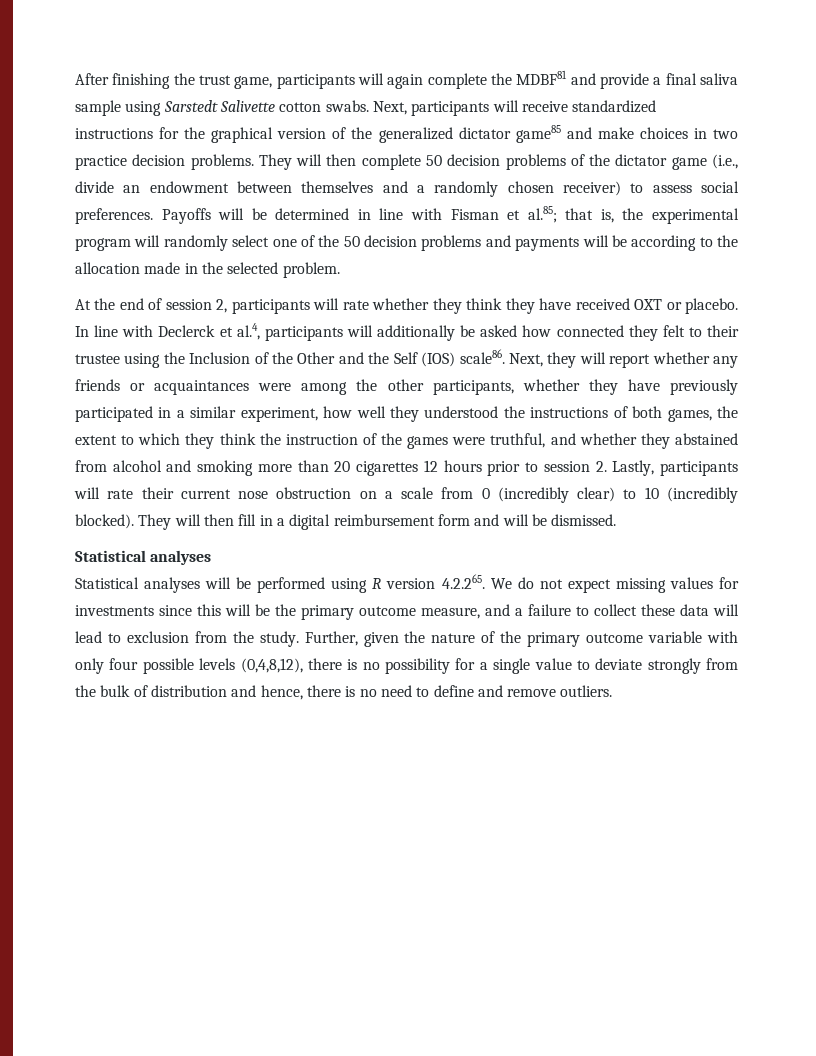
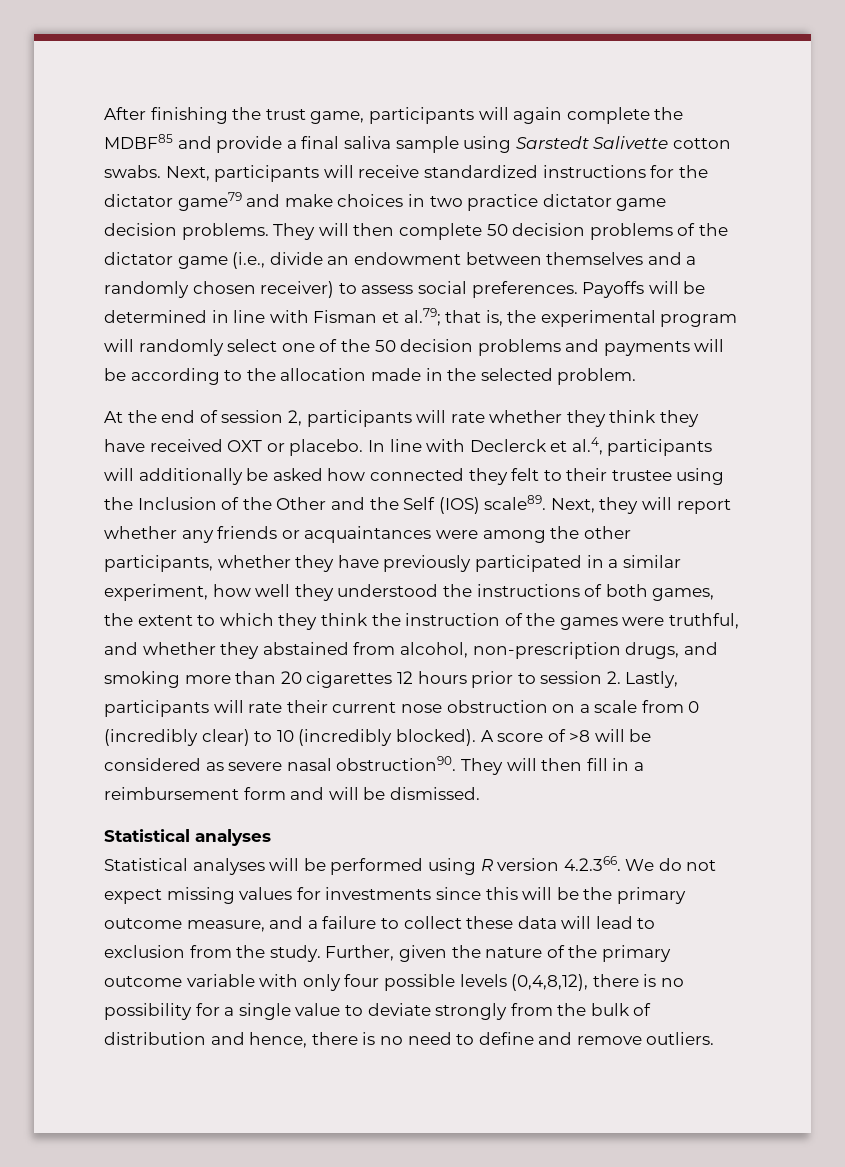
- After finishing the trust game, participants will again complete the MDBF81 and provide a final saliva sample using Sarstedt Salivette cotton swabs.
+ After finishing the trust game, participants will again complete the MDBF85 and provide a final saliva sample using Sarstedt Salivette cotton swabs.
- Next, participants will receive standardized instructions for the graphical version of the generalized dictator game85 and make choices in two practice decision problems.
+ Next, participants will receive standardized instructions for the dictator game79 and make choices in two practice dictator game decision problems.
- Payoffs will be determined in line with Fisman et al.85; that is, the experimental program will randomly select one of the 50 decision problems and payments will be according to the allocation made in the selected problem.
+ Payoffs will be determined in line with Fisman et al.79; that is, the experimental program will randomly select one of the 50 decision problems and payments will be according to the allocation made in the selected problem.
- In line with Declerck et al.4, participants will additionally be asked how connected they felt to their trustee using the Inclusion of the Other and the Self (IOS) scale86.
+ In line with Declerck et al.4, participants will additionally be asked how connected they felt to their trustee using the Inclusion of the Other and the Self (IOS) scale89.
- Next, they will report whether any friends or acquaintances were among the other participants, whether they have previously participated in a similar experiment, how well they understood the instructions of both games, the extent to which they think the instruction of the games were truthful, and whether they abstained from alcohol and smoking more than 20 cigarettes 12 hours prior to session 2. Lastly, participants will rate their current nose obstruction on a scale from 0 (incredibly clear) to 10 (incredibly blocked).
+ Next, they will report whether any friends or acquaintances were among the other participants, whether they have previously participated in a similar experiment, how well they understood the instructions of both games, the extent to which they think the instruction of the games were truthful, and whether they abstained from alcohol, non-prescription drugs, and smoking more than 20 cigarettes 12 hours prior to session 2. Lastly, participants will rate their current nose obstruction on a scale from 0 (incredibly clear) to 10 (incredibly blocked).
+ A score of >8 will be considered as severe nasal obstruction90.
- They will then fill in a digital reimbursement form and will be dismissed.
+ They will then fill in a reimbursement form and will be dismissed.
- Statistical analyses will be performed using R version 4.2.265. We do not expect missing values for investments since this will be the primary outcome measure, and a failure to collect these data will lead to exclusion from the study.
+ Statistical analyses will be performed using R version 4.2.366. We do not expect missing values for investments since this will be the primary outcome measure, and a failure to collect these data will lead to exclusion from the study.

